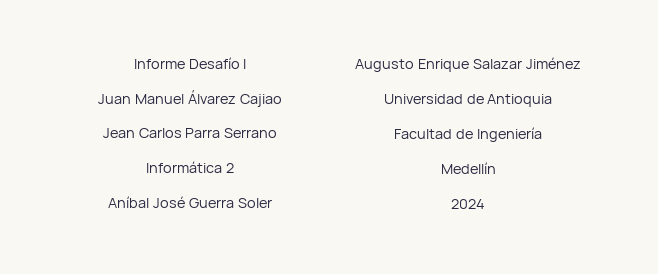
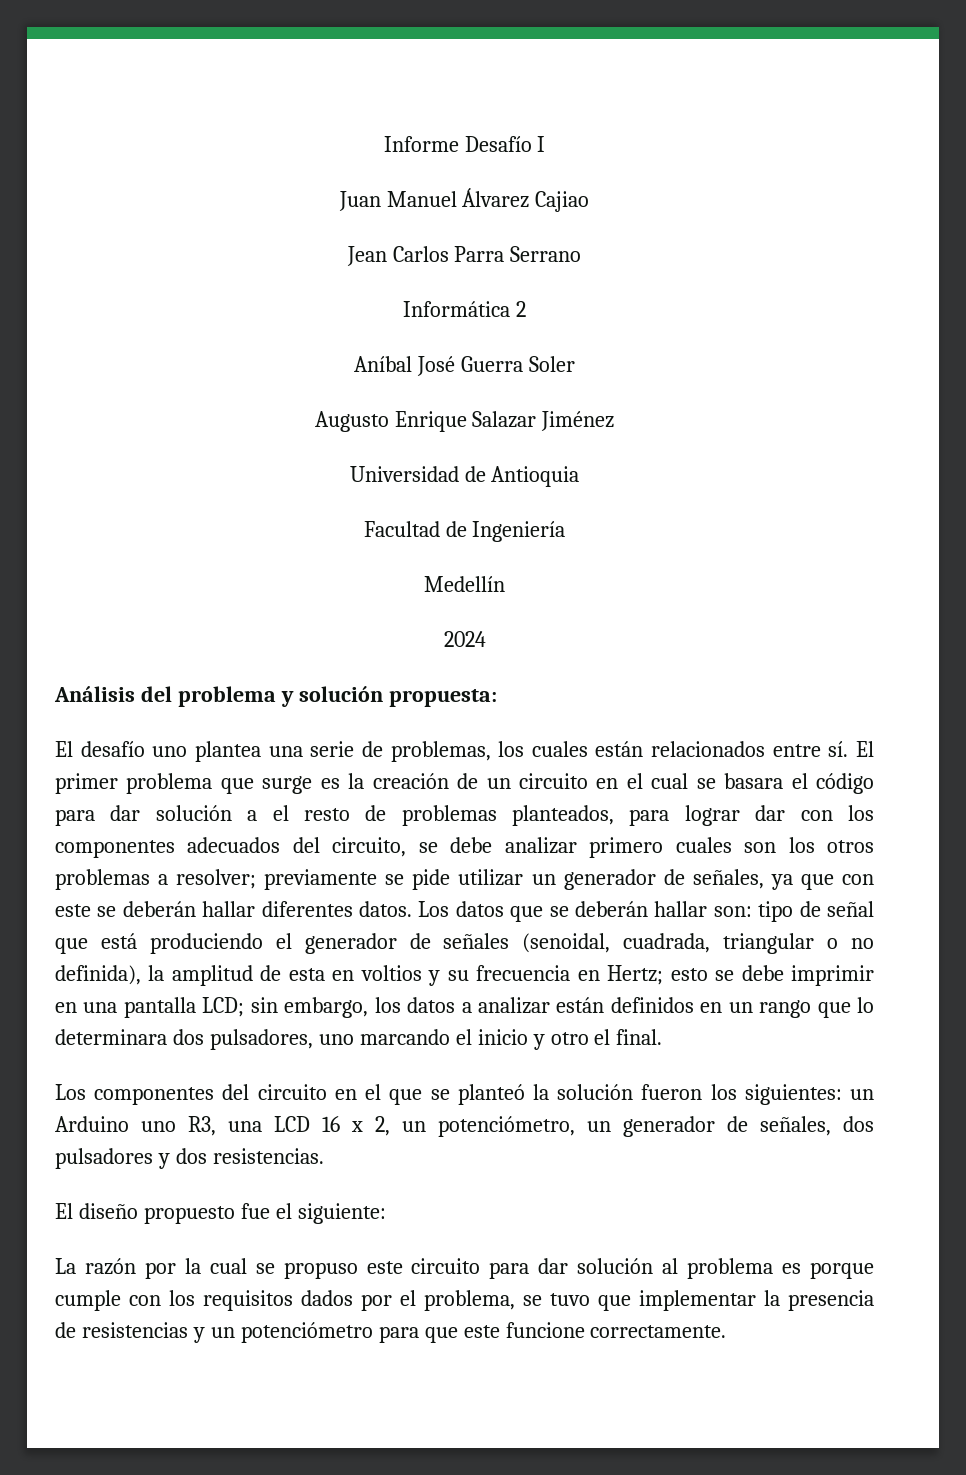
+ Análisis del problema y solución propuesta:
+ El desafío uno plantea una serie de problemas, los cuales están relacionados entre sí. El primer problema que surge es la creación de un circuito en el cual se basara el código para dar solución a el resto de problemas planteados, para lograr dar con los componentes adecuados del circuito, se debe analizar primero cuales son los otros problemas a resolver; previamente se pide utilizar un generador de señales, ya que con este se deberán hallar diferentes datos. Los datos que se deberán hallar son: tipo de señal que está produciendo el generador de señales (senoidal, cuadrada, triangular o no definida), la amplitud de esta en voltios y su frecuencia en Hertz; esto se debe imprimir en una pantalla LCD; sin embargo, los datos a analizar están definidos en un rango que lo determinara dos pulsadores, uno marcando el inicio y otro el final.
+ Los componentes del circuito en el que se planteó la solución fueron los siguientes: un Arduino uno R3, una LCD 16 x 2, un potenciómetro, un generador de señales, dos pulsadores y dos resistencias.
+ El diseño propuesto fue el siguiente:
+ La razón por la cual se propuso este circuito para dar solución al problema es porque cumple con los requisitos dados por el problema, se tuvo que implementar la presencia de resistencias y un potenciómetro para que este funcione correctamente.

